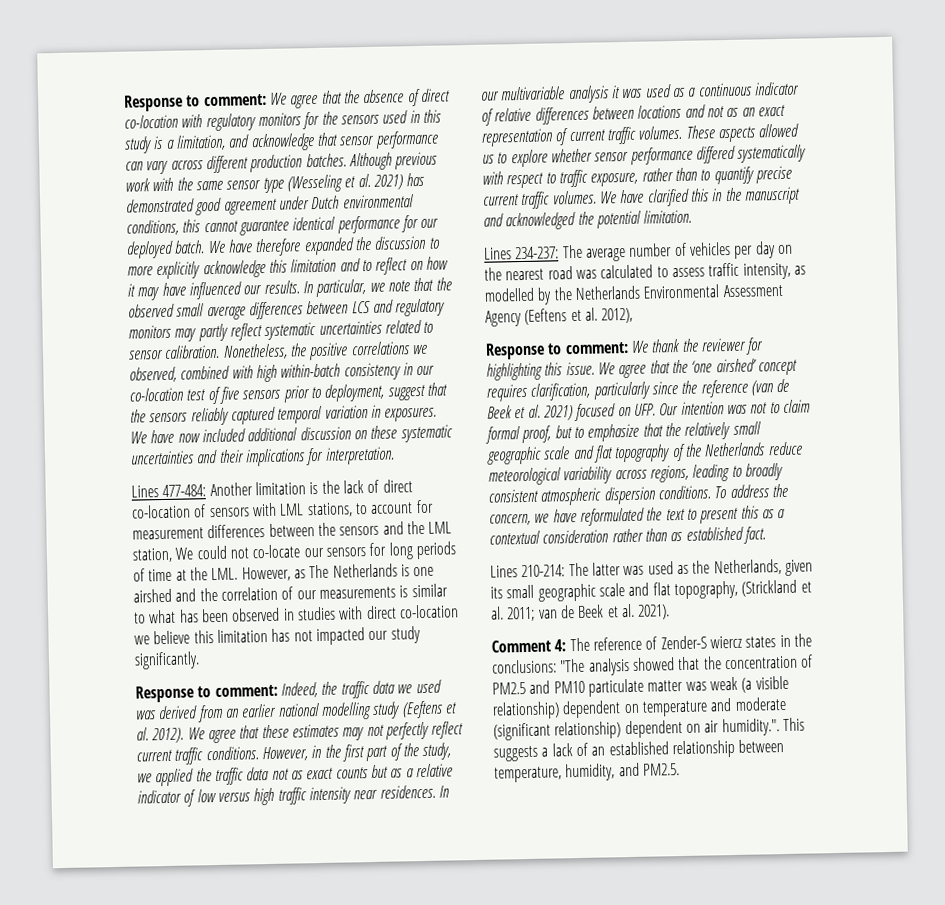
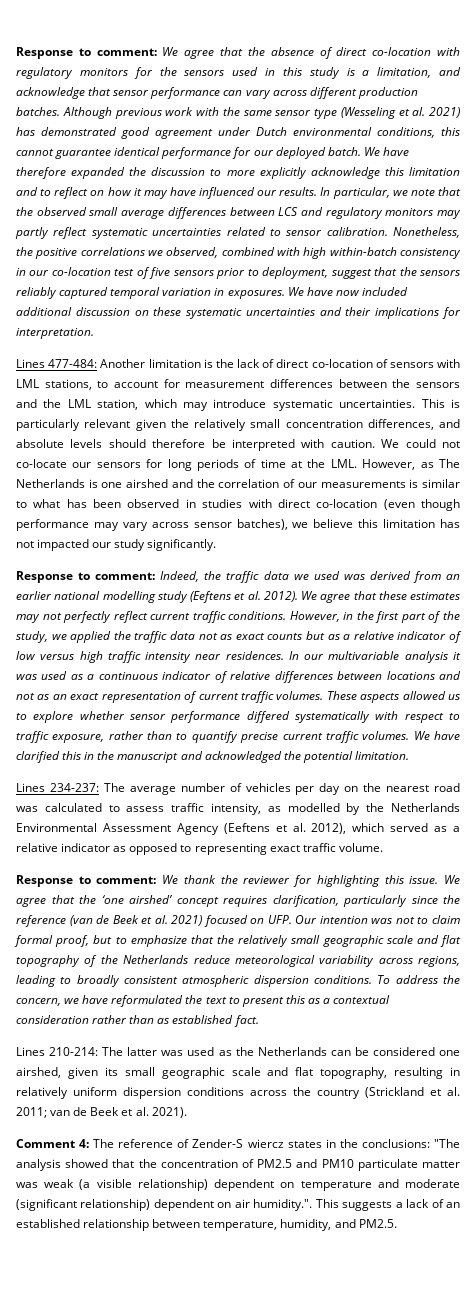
- Another limitation is the lack of direct co-location of sensors with LML stations, to account for measurement differences between the sensors and the LML station, We could not co-locate our sensors for long periods of time at the LML. However, as The Netherlands is one airshed and the correlation of our measurements is similar to what has been observed in studies with direct co-location we believe this limitation has not impacted our study significantly.
+ Another limitation is the lack of direct co-location of sensors with LML stations, to account for measurement differences between the sensors and the LML station, which may introduce systematic uncertainties. This is particularly relevant given the relatively small concentration differences, and absolute levels should therefore be interpreted with caution. We could not co-locate our sensors for long periods of time at the LML. However, as The Netherlands is one airshed and the correlation of our measurements is similar to what has been observed in studies with direct co-location (even though performance may vary across sensor batches), we believe this limitation has not impacted our study significantly.
- Lines 234-237: The average number of vehicles per day on the nearest road was calculated to assess traffic intensity, as modelled by the Netherlands Environmental Assessment Agency (Eeftens et al. 2012),
+ Lines 234-237: The average number of vehicles per day on the nearest road was calculated to assess traffic intensity, as modelled by the Netherlands Environmental Assessment Agency (Eeftens et al. 2012), which served as a relative indicator as opposed to representing exact traffic volume.
- Lines 210-214: The latter was used as the Netherlands, given its small geographic scale and flat topography, (Strickland et al. 2011; van de Beek et al. 2021).
+ Lines 210-214: The latter was used as the Netherlands can be considered one airshed, given its small geographic scale and flat topography, resulting in relatively uniform dispersion conditions across the country (Strickland et al. 2011; van de Beek et al. 2021).

